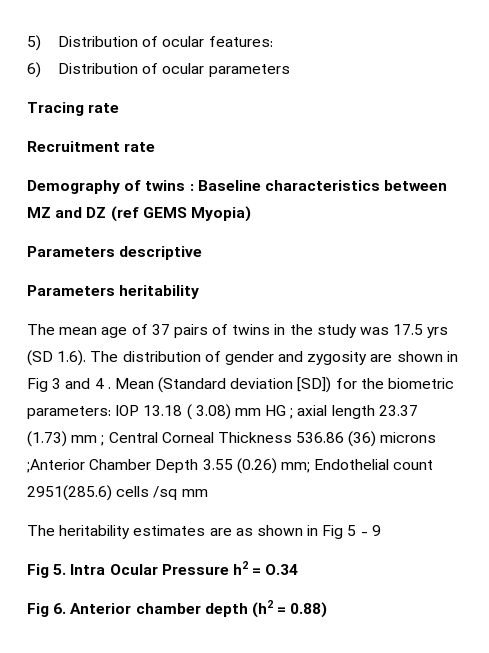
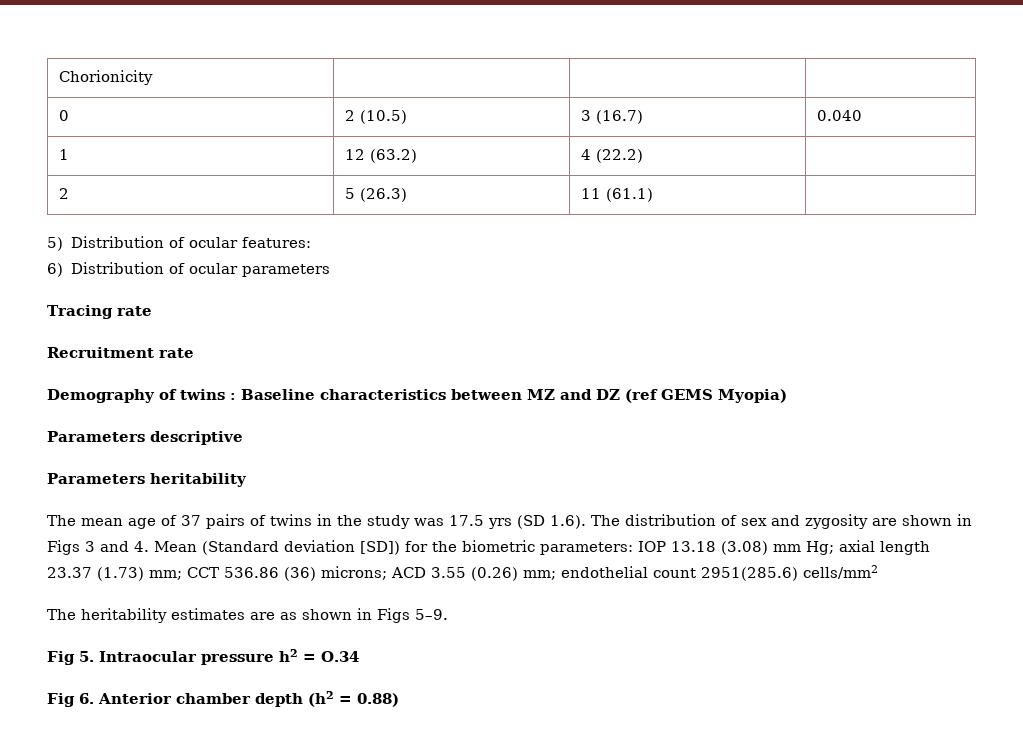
+ Chorionicity | | |
+ 0 | 2 (10.5) | 3 (16.7) | 0.040
+ 1 | 12 (63.2) | 4 (22.2) |
+ 2 | 5 (26.3) | 11 (61.1) |
- The mean age of 37 pairs of twins in the study was 17.5 yrs (SD 1.6). The distribution of gender and zygosity are shown in Fig 3 and 4 . Mean (Standard deviation [SD]) for the biometric parameters: IOP 13.18 ( 3.08) mm HG ; axial length 23.37 (1.73) mm ; Central Corneal Thickness 536.86 (36) microns ;Anterior Chamber Depth 3.55 (0.26) mm; Endothelial count 2951(285.6) cells /sq mm
+ The mean age of 37 pairs of twins in the study was 17.5 yrs (SD 1.6). The distribution of sex and zygosity are shown in Figs 3 and 4. Mean (Standard deviation [SD]) for the biometric parameters: IOP 13.18 (3.08) mm Hg; axial length 23.37 (1.73) mm; CCT 536.86 (36) microns; ACD 3.55 (0.26) mm; endothelial count 2951(285.6) cells/mm2
- The heritability estimates are as shown in Fig 5 - 9
+ The heritability estimates are as shown in Figs 5–9.
- Fig 5. Intra Ocular Pressure h2 = O.34
+ Fig 5. Intraocular pressure h2 = O.34

